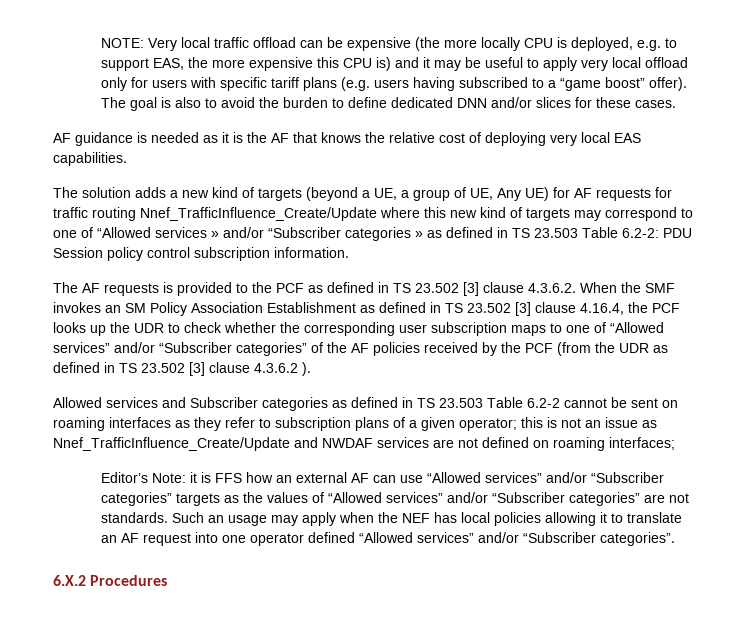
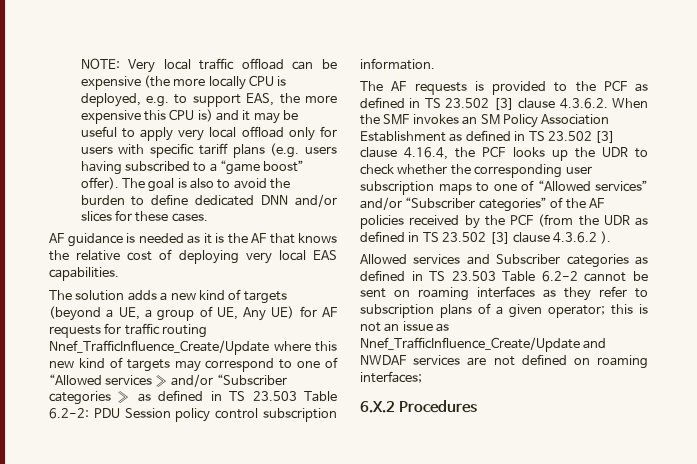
- Editor’s Note: it is FFS how an external AF can use “Allowed services” and/or “Subscriber categories” targets as the values of “Allowed services” and/or “Subscriber categories” are not standards. Such an usage may apply when the NEF has local policies allowing it to translate an AF request into one operator defined “Allowed services” and/or “Subscriber categories”.

